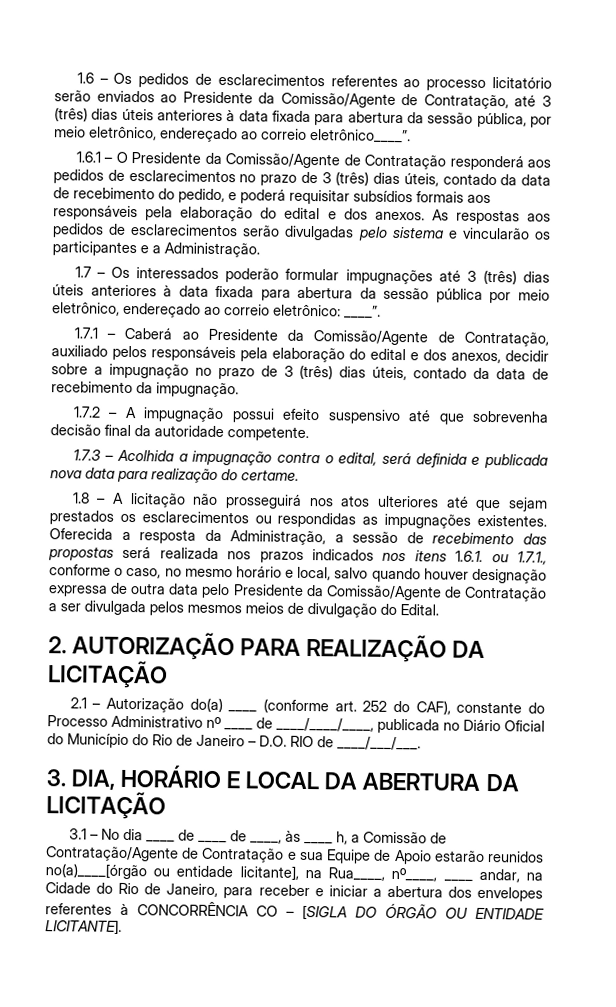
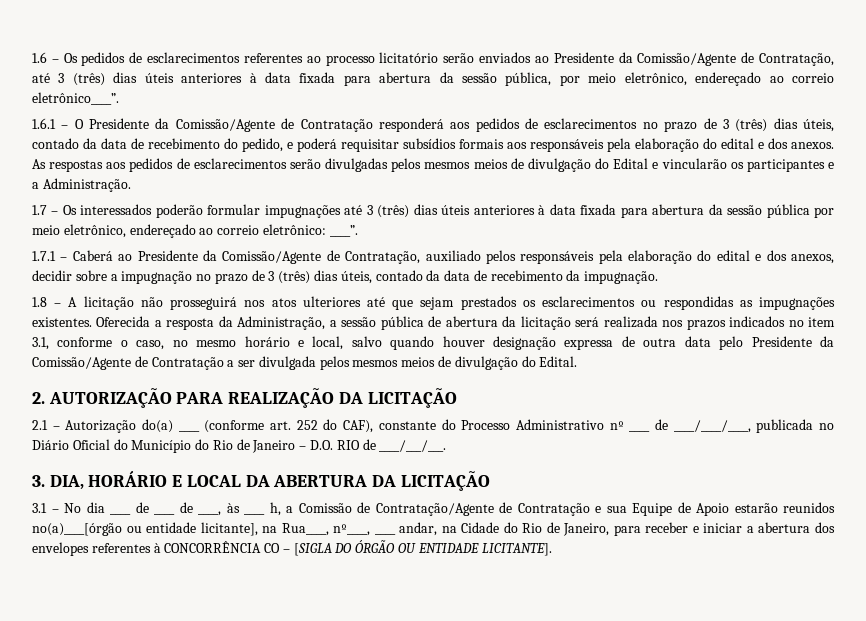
- As respostas aos pedidos de esclarecimentos serão divulgadas pelo sistema e vincularão os participantes e a Administração.
+ As respostas aos pedidos de esclarecimentos serão divulgadas pelos mesmos meios de divulgação do Edital e vincularão os participantes e a Administração.
- 1.7.2 – A impugnação possui efeito suspensivo até que sobrevenha decisão final da autoridade competente.
- 1.7.3 – Acolhida a impugnação contra o edital, será definida e publicada nova data para realização do certame.
- Oferecida a resposta da Administração, a sessão de recebimento das propostas será realizada nos prazos indicados nos itens 1.6.1. ou 1.7.1., conforme o caso, no mesmo horário e local, salvo quando houver designação expressa de outra data pelo Presidente da Comissão/Agente de Contratação a ser divulgada pelos mesmos meios de divulgação do Edital.
+ Oferecida a resposta da Administração, a sessão pública de abertura da licitação será realizada nos prazos indicados no item 3.1, conforme o caso, no mesmo horário e local, salvo quando houver designação expressa de outra data pelo Presidente da Comissão/Agente de Contratação a ser divulgada pelos mesmos meios de divulgação do Edital.

